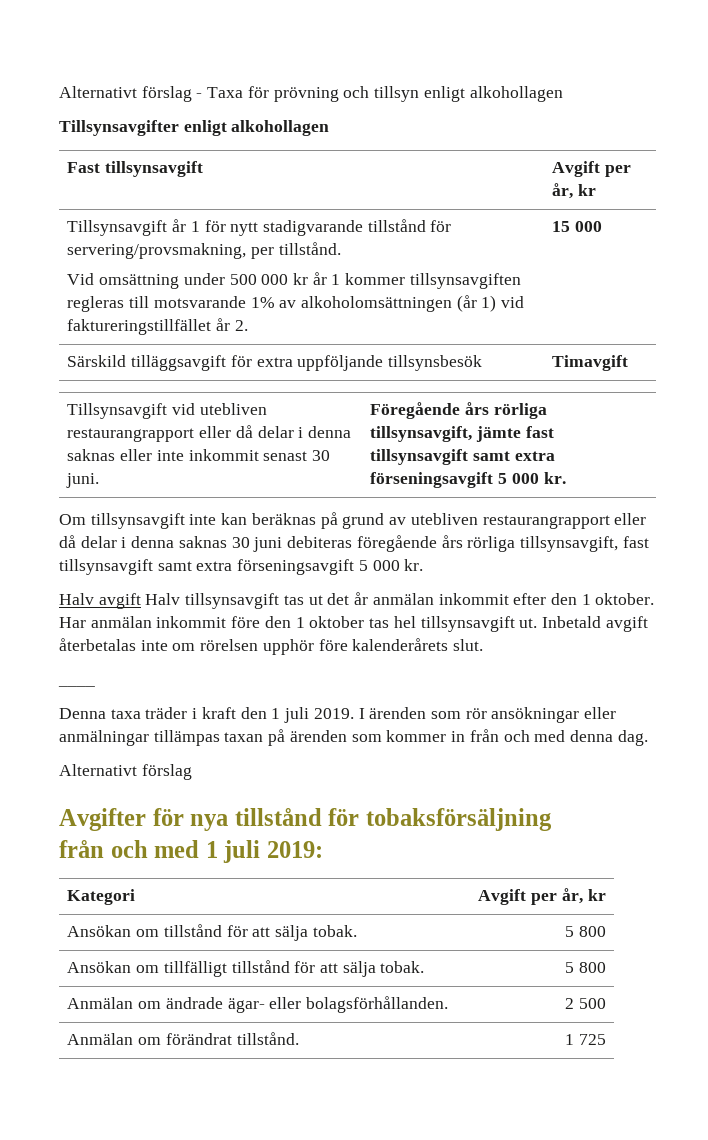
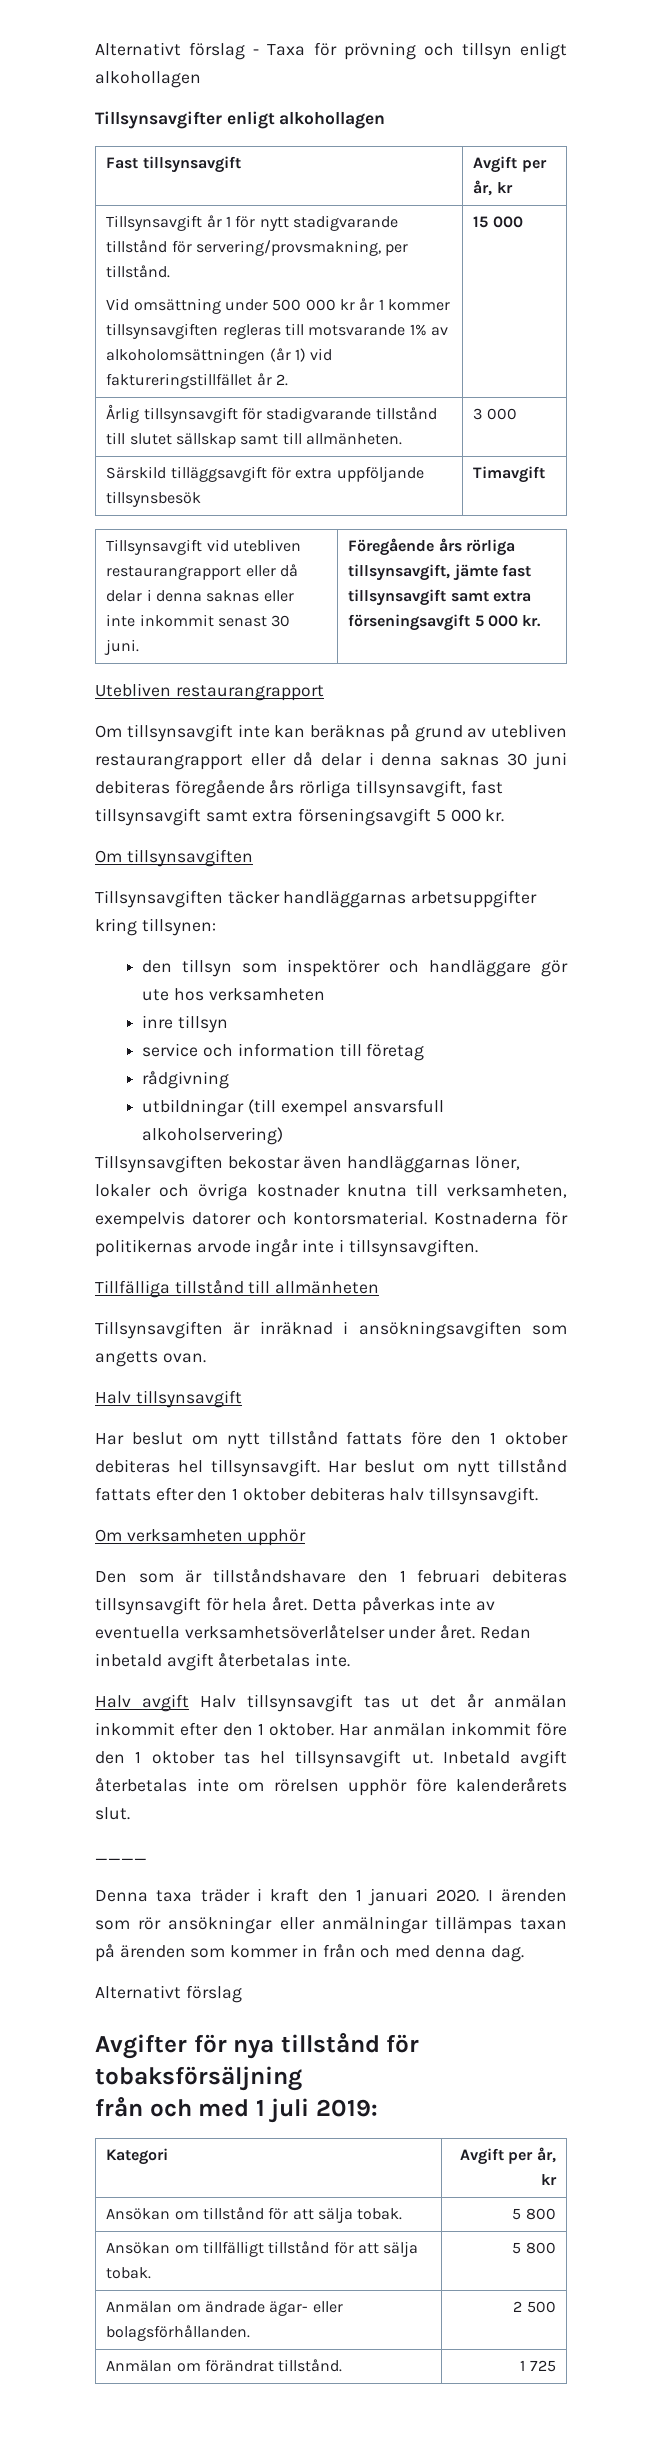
+ Årlig tillsynsavgift för stadigvarande tillstånd till slutet sällskap samt till allmänheten. | 3 000
+ Utebliven restaurangrapport
+ Om tillsynsavgiften
+ Tillsynsavgiften täcker handläggarnas arbetsuppgifter kring tillsynen:
+ den tillsyn som inspektörer och handläggare gör ute hos verksamheten
+ inre tillsyn
+ service och information till företag
+ rådgivning
+ utbildningar (till exempel ansvarsfull alkoholservering)
+ Tillsynsavgiften bekostar även handläggarnas löner, lokaler och övriga kostnader knutna till verksamheten, exempelvis datorer och kontorsmaterial. Kostnaderna för politikernas arvode ingår inte i tillsynsavgiften.
+ Tillfälliga tillstånd till allmänheten
+ Tillsynsavgiften är inräknad i ansökningsavgiften som angetts ovan.
+ Halv tillsynsavgift
+ Har beslut om nytt tillstånd fattats före den 1 oktober debiteras hel tillsynsavgift. Har beslut om nytt tillstånd fattats efter den 1 oktober debiteras halv tillsynsavgift.
+ Om verksamheten upphör
+ Den som är tillståndshavare den 1 februari debiteras tillsynsavgift för hela året. Detta påverkas inte av eventuella verksamhetsöverlåtelser under året. Redan inbetald avgift återbetalas inte.
- Denna taxa träder i kraft den 1 juli 2019.
+ Denna taxa träder i kraft den 1 januari 2020.

